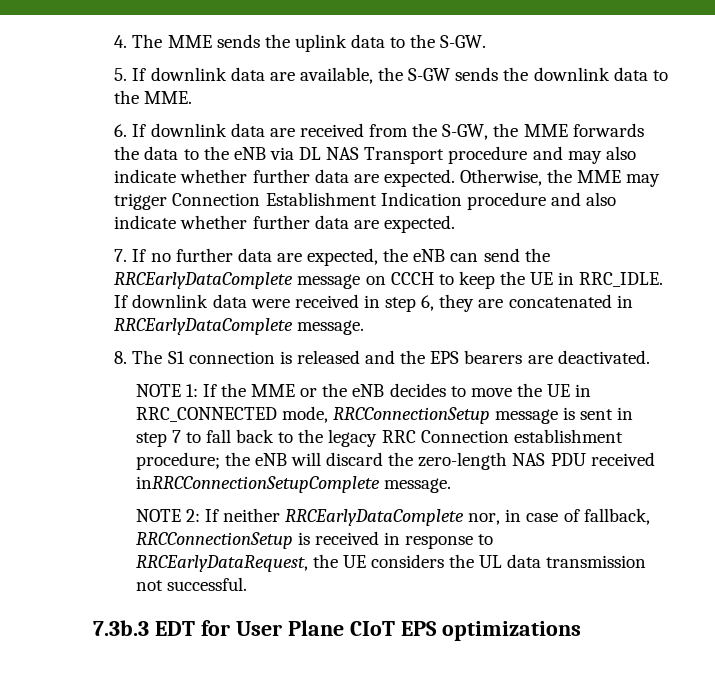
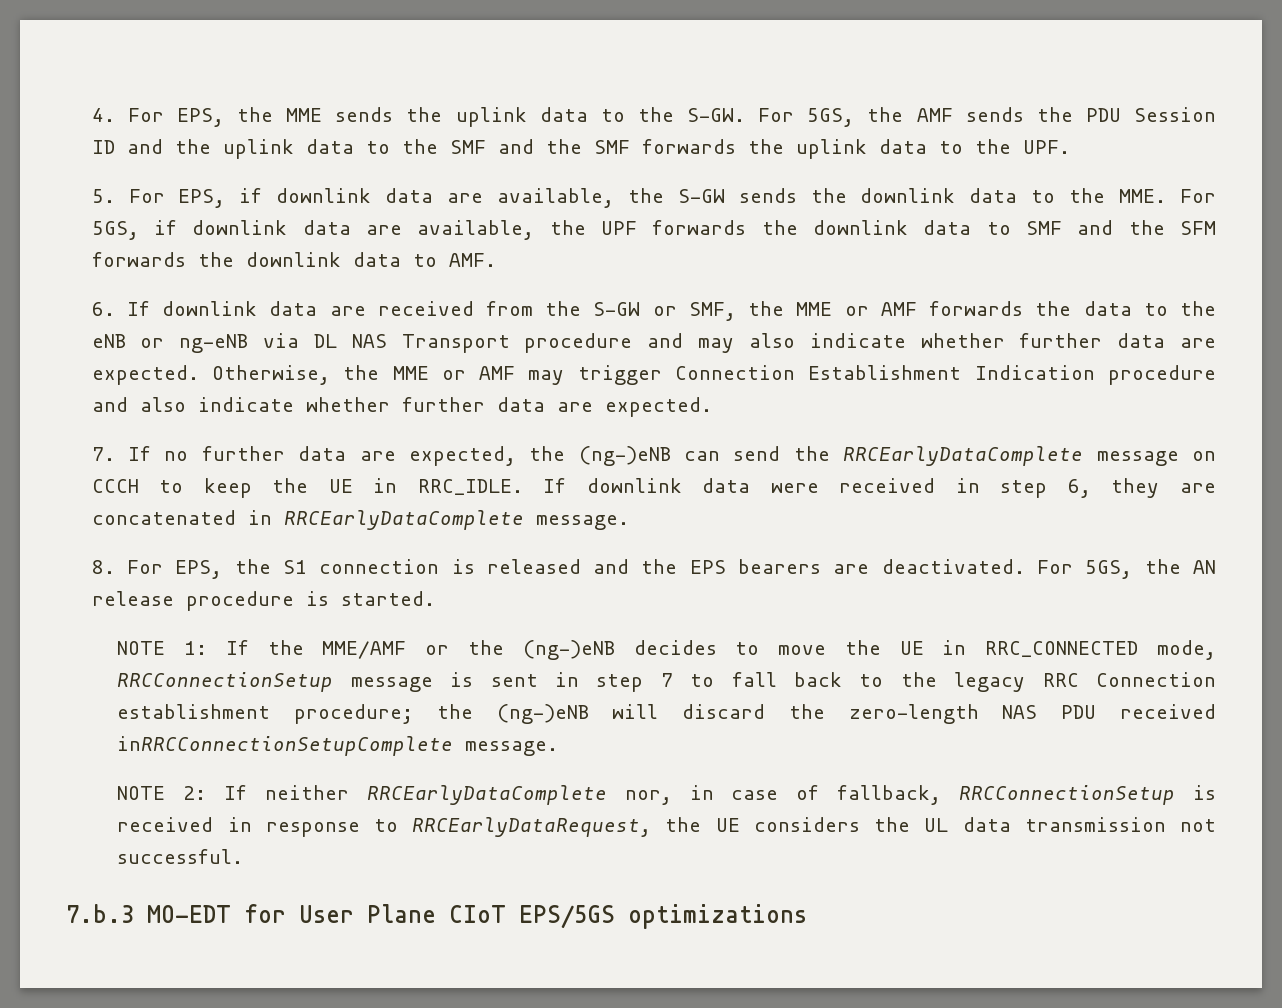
- 4. The MME sends the uplink data to the S-GW.
- 5. If downlink data are available, the S-GW sends the downlink data to the MME.
+ 4. For EPS, the MME sends the uplink data to the S-GW. For 5GS, the AMF sends the PDU Session ID and the uplink data to the SMF and the SMF forwards the uplink data to the UPF.
+ 5. For EPS, if downlink data are available, the S-GW sends the downlink data to the MME. For 5GS, if downlink data are available, the UPF forwards the downlink data to SMF and the SFM forwards the downlink data to AMF.
- 6. If downlink data are received from the S-GW, the MME forwards the data to the eNB via DL NAS Transport procedure and may also indicate whether further data are expected.
+ 6. If downlink data are received from the S-GW or SMF, the MME or AMF forwards the data to the eNB or ng-eNB via DL NAS Transport procedure and may also indicate whether further data are expected.
- Otherwise, the MME may trigger Connection Establishment Indication procedure and also indicate whether further data are expected.
+ Otherwise, the MME or AMF may trigger Connection Establishment Indication procedure and also indicate whether further data are expected.
- 7. If no further data are expected, the eNB can send the RRCEarlyDataComplete message on CCCH to keep the UE in RRC_IDLE.
+ 7. If no further data are expected, the (ng-)eNB can send the RRCEarlyDataComplete message on CCCH to keep the UE in RRC_IDLE.
- 8. The S1 connection is released and the EPS bearers are deactivated.
+ 8. For EPS, the S1 connection is released and the EPS bearers are deactivated. For 5GS, the AN release procedure is started.
- NOTE 1: If the MME or the eNB decides to move the UE in RRC_CONNECTED mode, RRCConnectionSetup message is sent in step 7 to fall back to the legacy RRC Connection establishment procedure; the eNB will discard the zero-length NAS PDU received inRRCConnectionSetupComplete message.
+ NOTE 1: If the MME/AMF or the (ng-)eNB decides to move the UE in RRC_CONNECTED mode, RRCConnectionSetup message is sent in step 7 to fall back to the legacy RRC Connection establishment procedure; the (ng-)eNB will discard the zero-length NAS PDU received inRRCConnectionSetupComplete message.
- 7.3b.3 EDT for User Plane CIoT EPS optimizations
+ 7.b.3 MO-EDT for User Plane CIoT EPS/5GS optimizations

